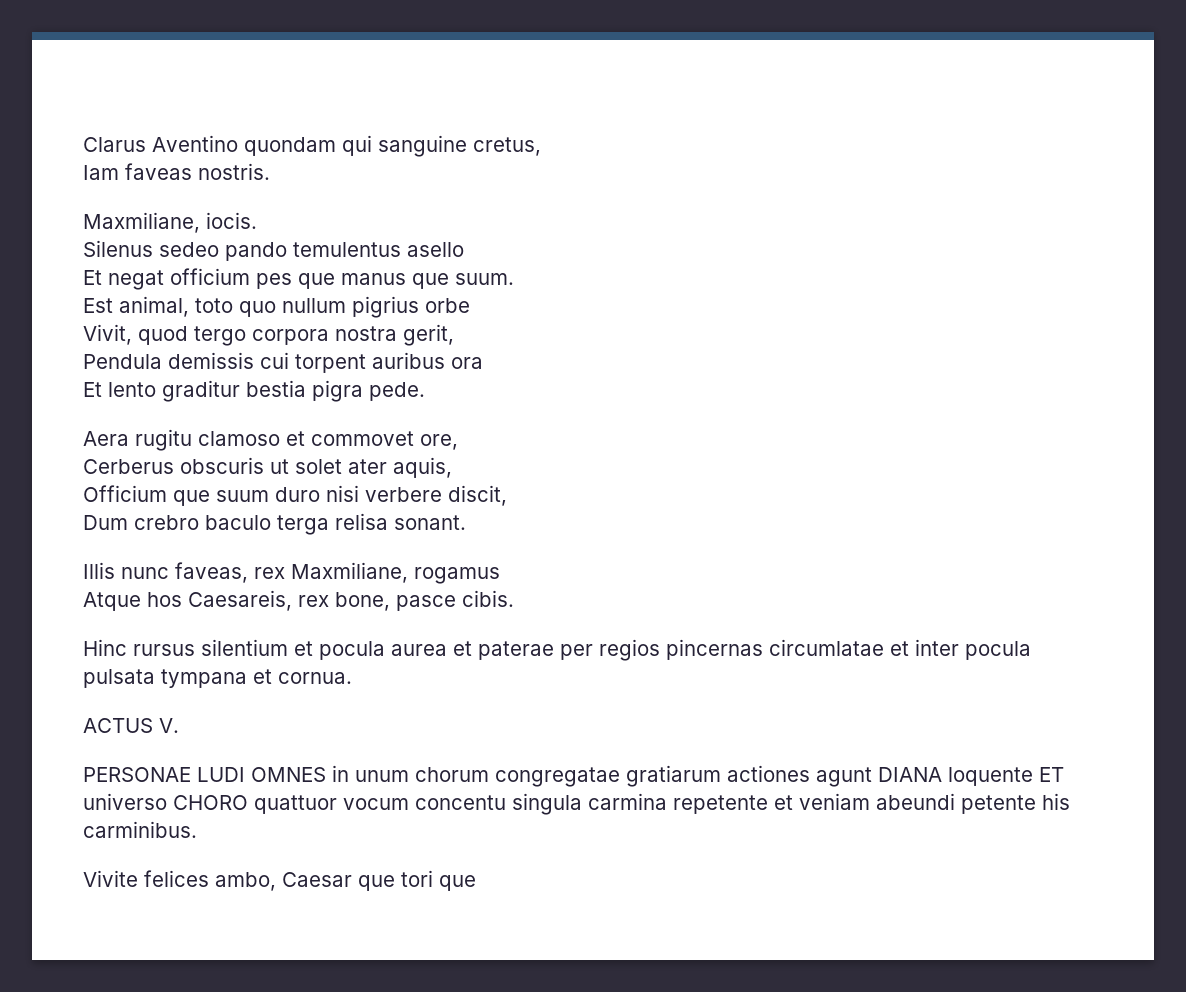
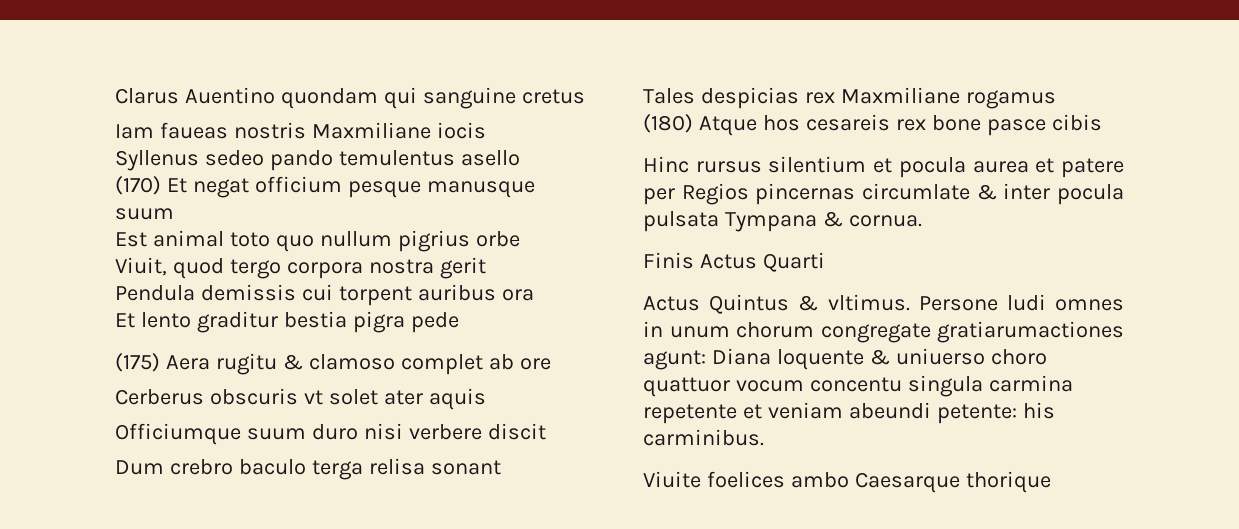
- Clarus Aventino quondam qui sanguine cretus,
+ Clarus Auentino quondam qui sanguine cretus
- Iam faveas nostris.
- Maxmiliane, iocis.
- Silenus sedeo pando temulentus asello
+ Iam faueas nostris Maxmiliane iocis
+ Syllenus sedeo pando temulentus asello
- Et negat officium pes que manus que suum.
+ (170) Et negat officium pesque manusque suum
- Est animal, toto quo nullum pigrius orbe
+ Est animal toto quo nullum pigrius orbe
- Vivit, quod tergo corpora nostra gerit,
+ Viuit, quod tergo corpora nostra gerit
- Et lento graditur bestia pigra pede.
- Aera rugitu clamoso et commovet ore,
+ Et lento graditur bestia pigra pede
+ (175) Aera rugitu & clamoso complet ab ore
- Cerberus obscuris ut solet ater aquis,
- Officium que suum duro nisi verbere discit,
+ Cerberus obscuris vt solet ater aquis
+ Officiumque suum duro nisi verbere discit
- Dum crebro baculo terga relisa sonant.
- Illis nunc faveas, rex Maxmiliane, rogamus
+ Dum crebro baculo terga relisa sonant
+ Tales despicias rex Maxmiliane rogamus
- Atque hos Caesareis, rex bone, pasce cibis.
+ (180) Atque hos cesareis rex bone pasce cibis
- Hinc rursus silentium et pocula aurea et paterae per regios pincernas circumlatae et inter pocula pulsata tympana et cornua.
+ Hinc rursus silentium et pocula aurea et patere per Regios pincernas circumlate & inter pocula pulsata Tympana & cornua.
- ACTUS V.
- PERSONAE LUDI OMNES in unum chorum congregatae gratiarum actiones agunt DIANA loquente ET universo CHORO quattuor vocum concentu singula carmina repetente et veniam abeundi petente his carminibus.
+ Finis Actus Quarti
+ Actus Quintus & vltimus. Persone ludi omnes in unum chorum congregate gratiarumactiones agunt: Diana loquente & uniuerso choro quattuor vocum concentu singula carmina repetente et veniam abeundi petente: his carminibus.
- Vivite felices ambo, Caesar que tori que
+ Viuite foelices ambo Caesarque thorique

